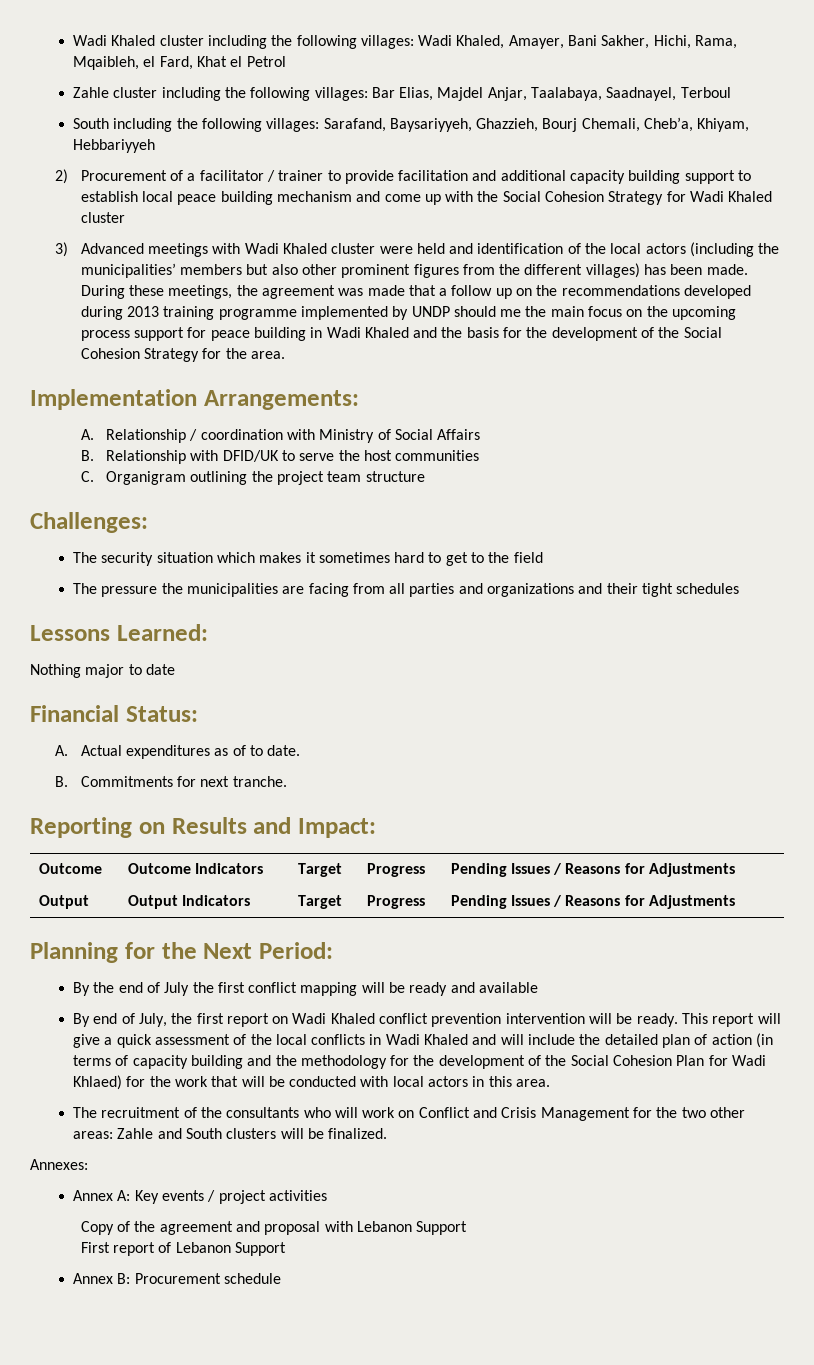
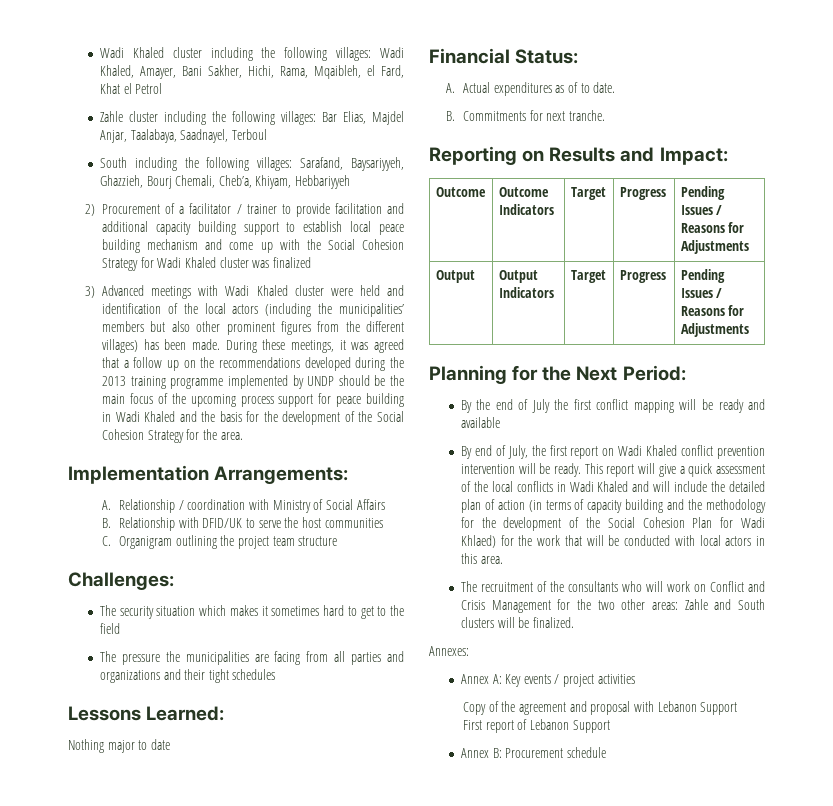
- 2) Procurement of a facilitator / trainer to provide facilitation and additional capacity building support to establish local peace building mechanism and come up with the Social Cohesion Strategy for Wadi Khaled cluster
+ 2) Procurement of a facilitator / trainer to provide facilitation and additional capacity building support to establish local peace building mechanism and come up with the Social Cohesion Strategy for Wadi Khaled cluster was finalized
- During these meetings, the agreement was made that a follow up on the recommendations developed during 2013 training programme implemented by UNDP should me the main focus on the upcoming process support for peace building in Wadi Khaled and the basis for the development of the Social Cohesion Strategy for the area.
+ During these meetings, it was agreed that a follow up on the recommendations developed during the 2013 training programme implemented by UNDP should be the main focus of the upcoming process support for peace building in Wadi Khaled and the basis for the development of the Social Cohesion Strategy for the area.

